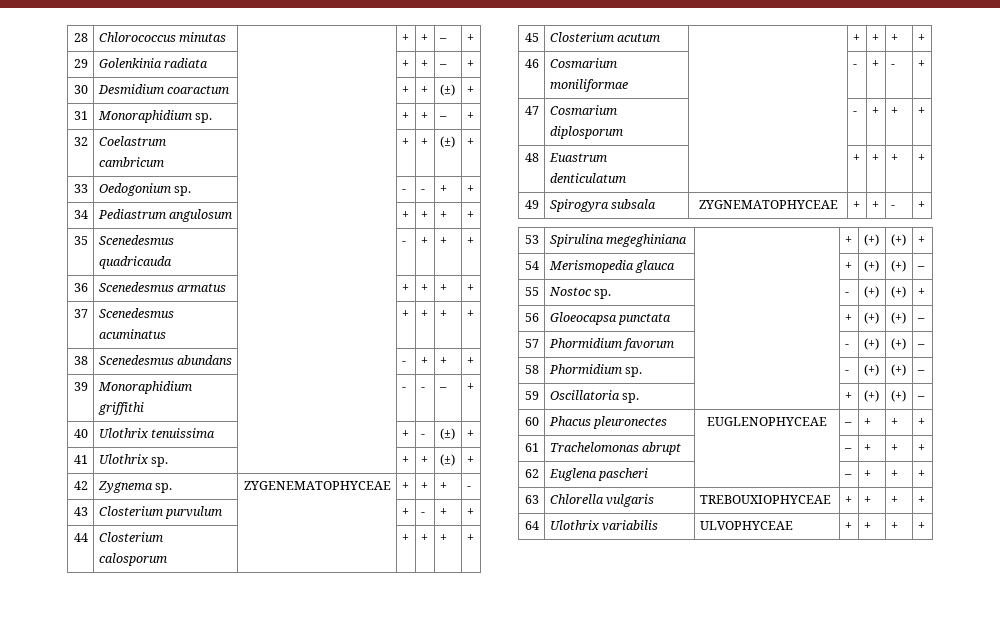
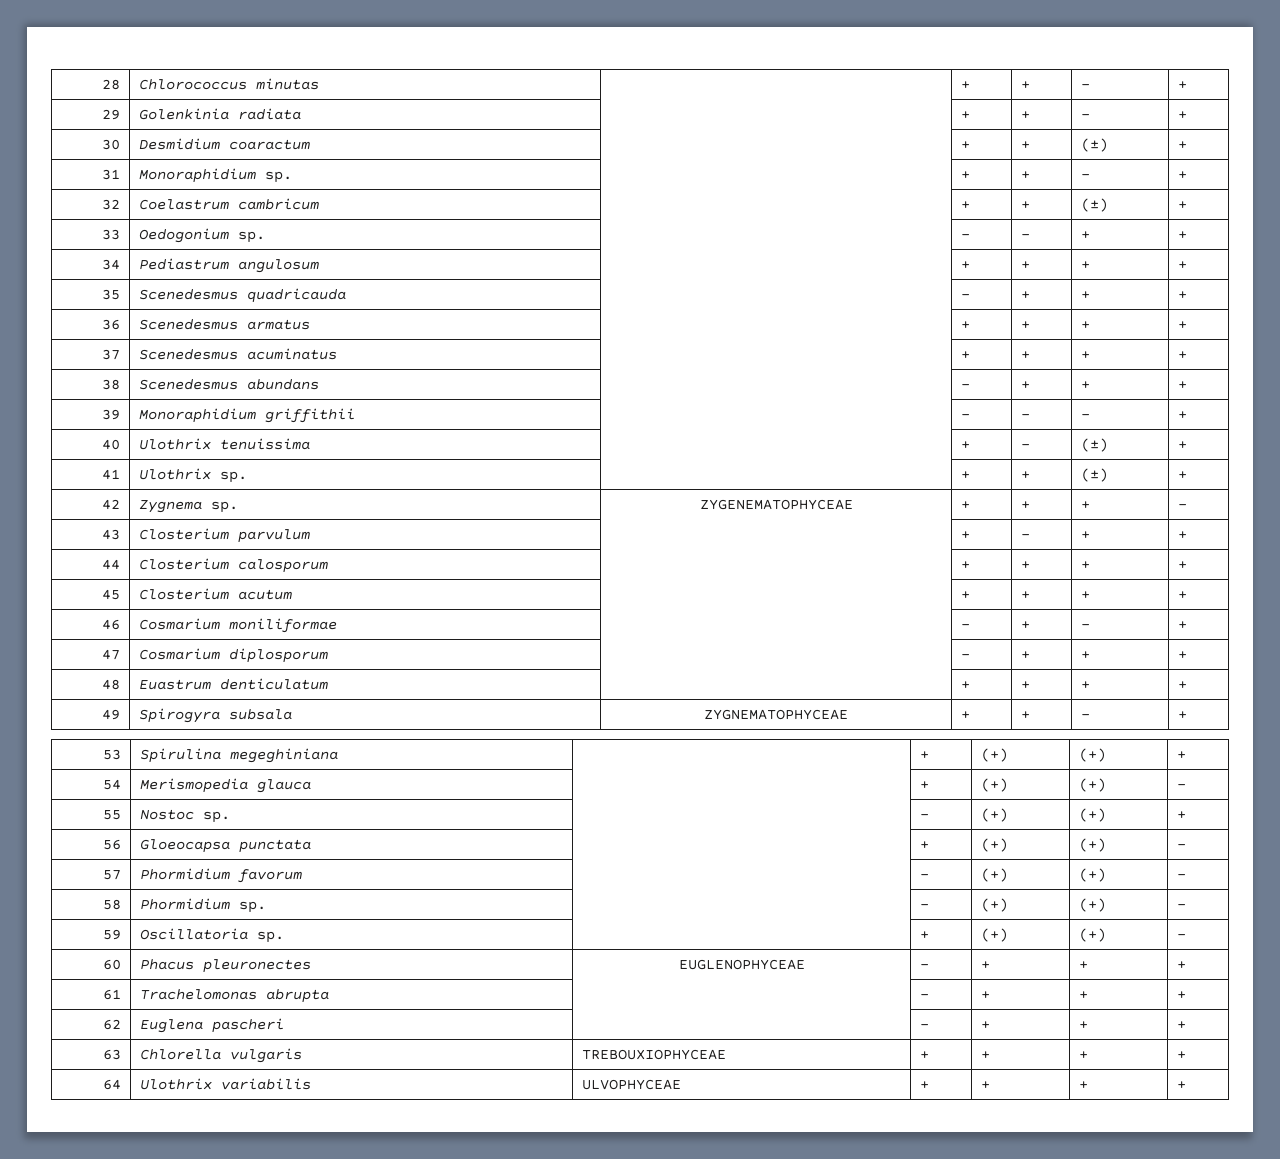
- 39 | Monoraphidium griffithi | | - | - | – | +
+ 39 | Monoraphidium griffithii | | - | - | – | +
- 43 | Closterium purvulum | | + | - | + | +
+ 43 | Closterium parvulum | | + | - | + | +
- 61 | Trachelomonas abrupt | | – | + | + | +
+ 61 | Trachelomonas abrupta | | – | + | + | +

